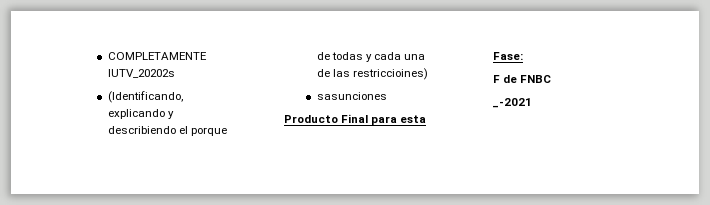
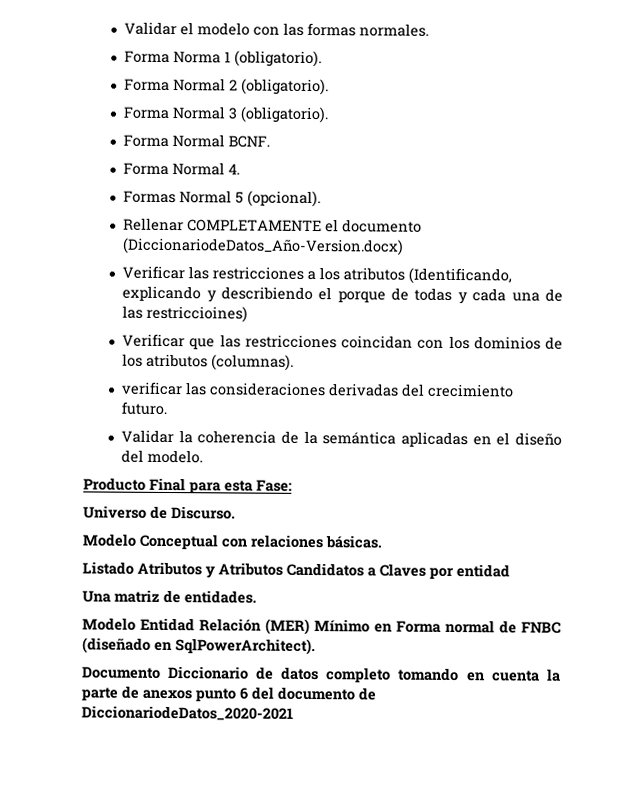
- COMPLETAMENTE IUTV_20202s
- (Identificando, explicando y describiendo el porque de todas y cada una de las restriccioines)
+ Validar el modelo con las formas normales.
+ Forma Norma 1 (obligatorio).
+ Forma Normal 2 (obligatorio).
+ Forma Normal 3 (obligatorio).
+ Forma Normal BCNF.
+ Forma Normal 4.
+ Formas Normal 5 (opcional).
+ Rellenar COMPLETAMENTE el documento (DiccionariodeDatos_Año-Version.docx)
+ Verificar las restricciones a los atributos (Identificando, explicando y describiendo el porque de todas y cada una de las restriccioines)
- sasunciones
+ Verificar que las restricciones coincidan con los dominios de los atributos (columnas).
+ verificar las consideraciones derivadas del crecimiento futuro.
+ Validar la coherencia de la semántica aplicadas en el diseño del modelo.
- F de FNBC
- _-2021
+ Universo de Discurso.
+ Modelo Conceptual con relaciones básicas.
+ Listado Atributos y Atributos Candidatos a Claves por entidad
+ Una matriz de entidades.
+ Modelo Entidad Relación (MER) Mínimo en Forma normal de FNBC (diseñado en SqlPowerArchitect).
+ Documento Diccionario de datos completo tomando en cuenta la parte de anexos punto 6 del documento de DiccionariodeDatos_2020-2021

